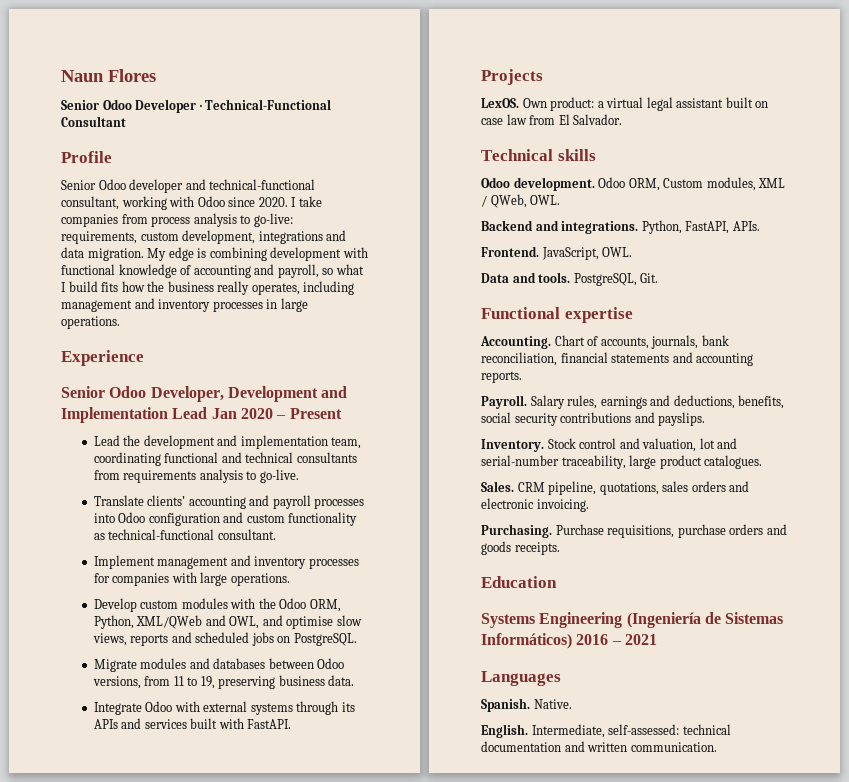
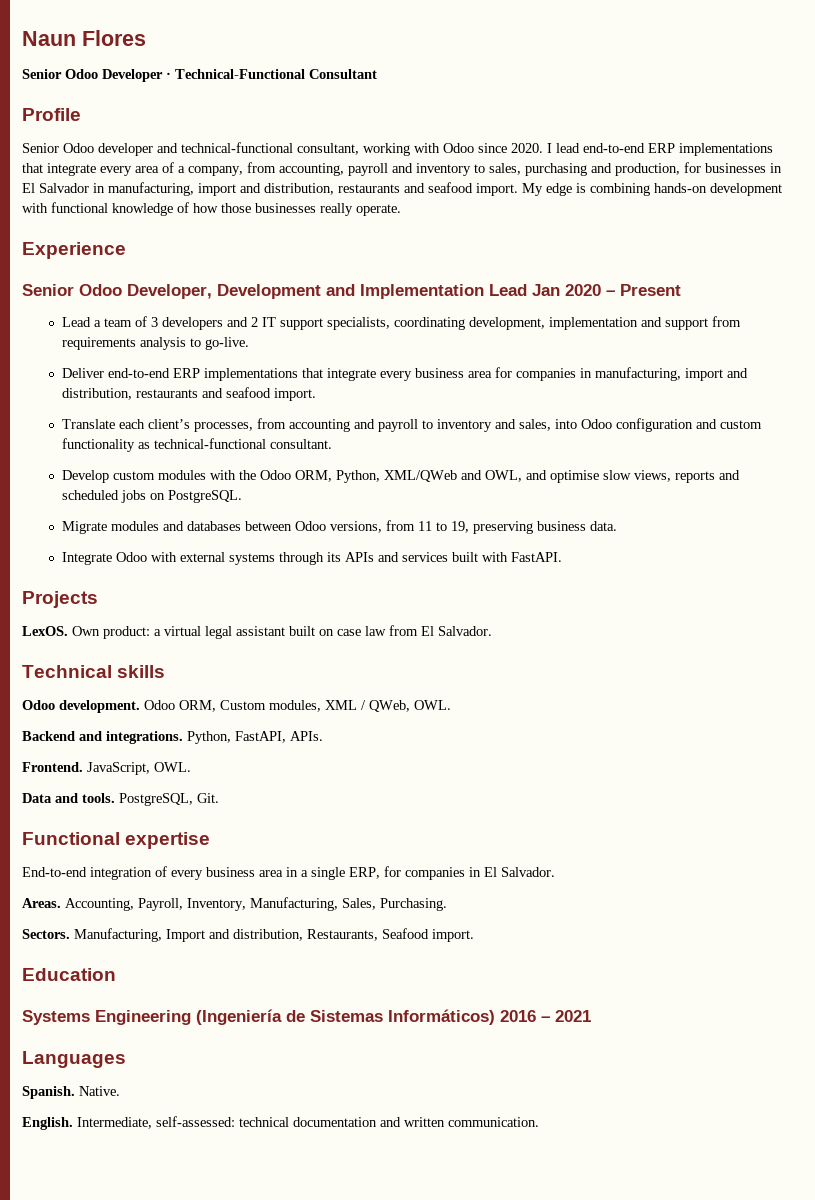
- I take companies from process analysis to go-live: requirements, custom development, integrations and data migration.
+ I lead end-to-end ERP implementations that integrate every area of a company, from accounting, payroll and inventory to sales, purchasing and production, for businesses in El Salvador in manufacturing, import and distribution, restaurants and seafood import.
- My edge is combining development with functional knowledge of accounting and payroll, so what I build fits how the business really operates, including management and inventory processes in large operations.
+ My edge is combining hands-on development with functional knowledge of how those businesses really operate.
- Lead the development and implementation team, coordinating functional and technical consultants from requirements analysis to go-live.
+ Lead a team of 3 developers and 2 IT support specialists, coordinating development, implementation and support from requirements analysis to go-live.
- Translate clients’ accounting and payroll processes into Odoo configuration and custom functionality as technical-functional consultant.
+ Deliver end-to-end ERP implementations that integrate every business area for companies in manufacturing, import and distribution, restaurants and seafood import.
+ Translate each client’s processes, from accounting and payroll to inventory and sales, into Odoo configuration and custom functionality as technical-functional consultant.
- Implement management and inventory processes for companies with large operations.
- Accounting. Chart of accounts, journals, bank reconciliation, financial statements and accounting reports.
- Payroll. Salary rules, earnings and deductions, benefits, social security contributions and payslips.
- Inventory. Stock control and valuation, lot and serial-number traceability, large product catalogues.
- Sales. CRM pipeline, quotations, sales orders and electronic invoicing.
- Purchasing. Purchase requisitions, purchase orders and goods receipts.
+ End-to-end integration of every business area in a single ERP, for companies in El Salvador.
+ Areas. Accounting, Payroll, Inventory, Manufacturing, Sales, Purchasing.
+ Sectors. Manufacturing, Import and distribution, Restaurants, Seafood import.

